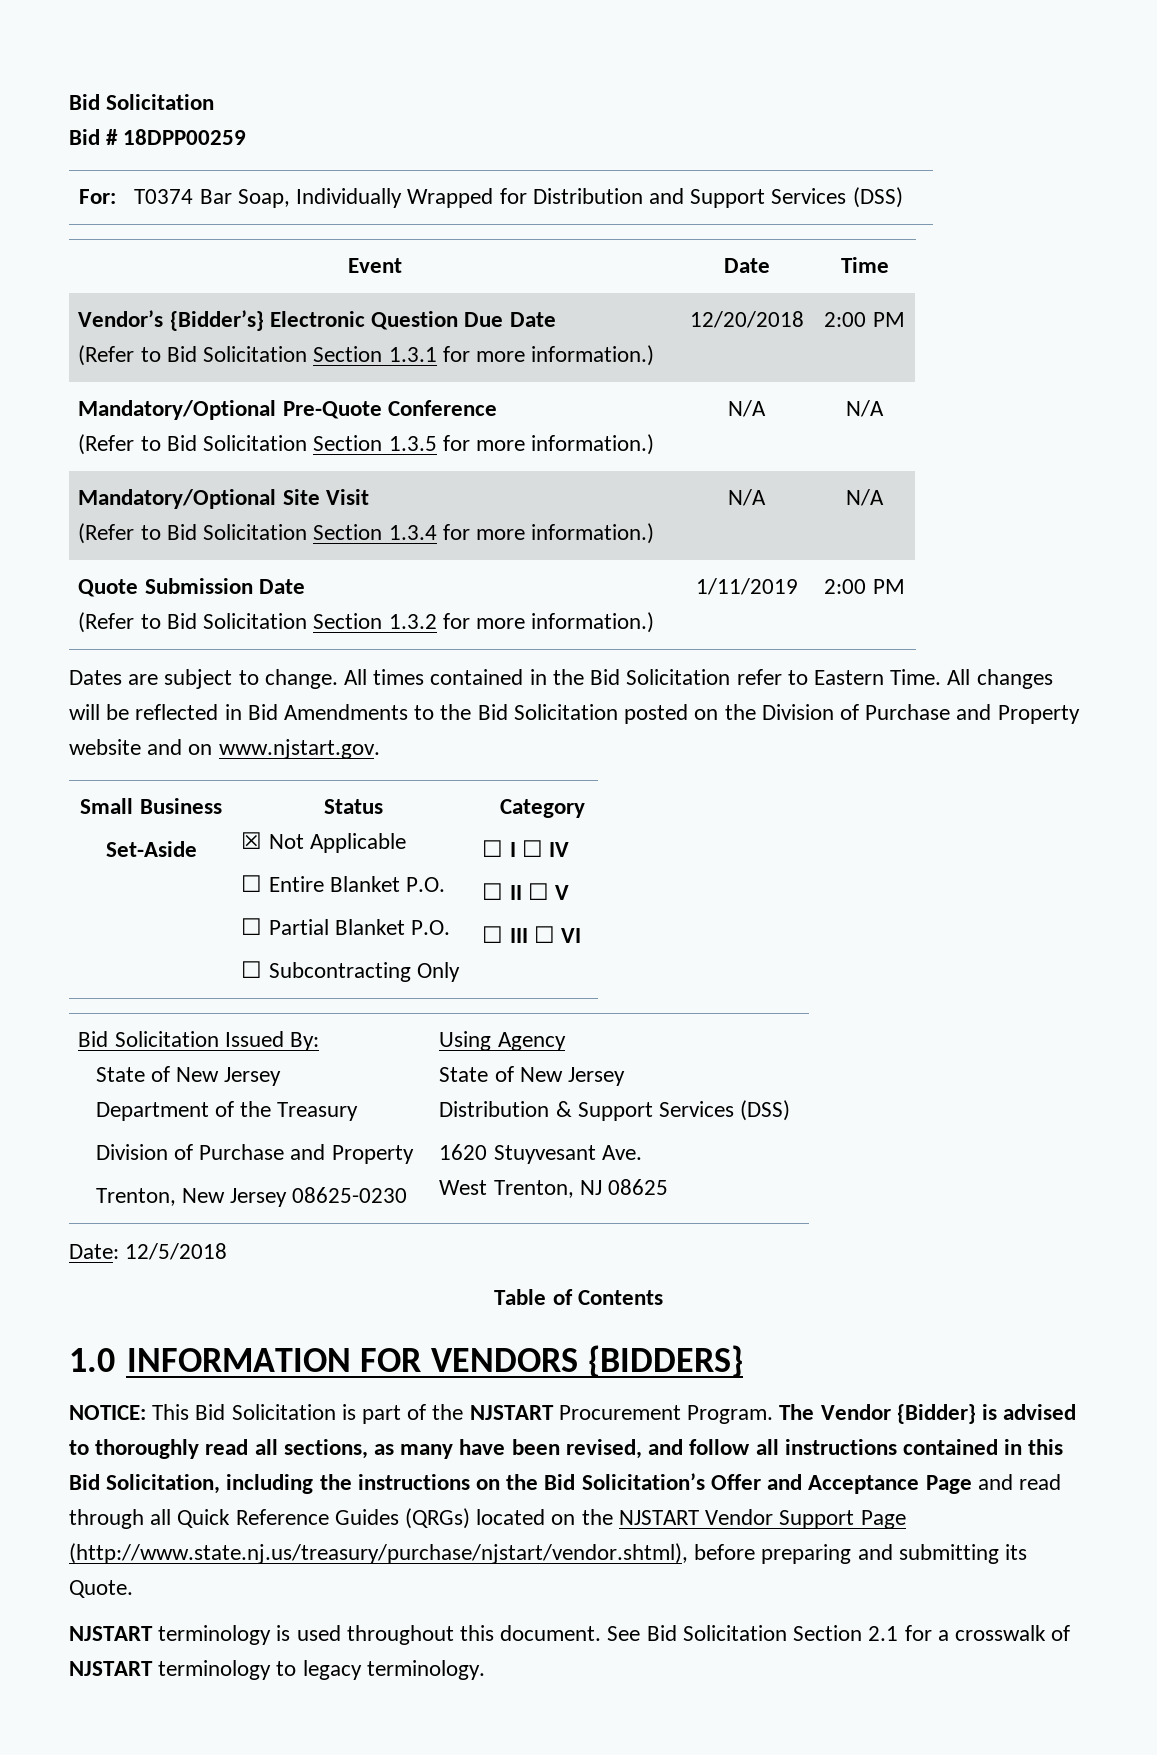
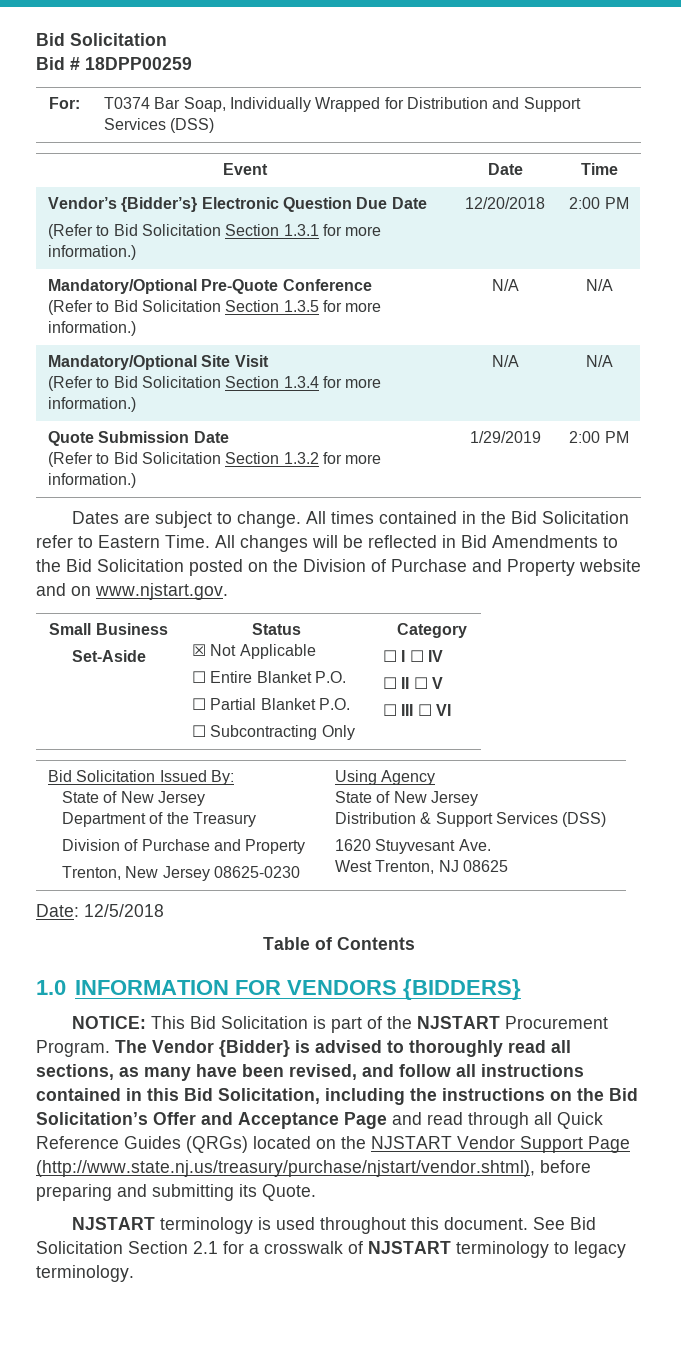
  Quote Submission Date
- (Refer to Bid Solicitation Section 1.3.2 for more information.) | 1/11/2019 | 2:00 PM
+ (Refer to Bid Solicitation Section 1.3.2 for more information.) | 1/29/2019 | 2:00 PM

